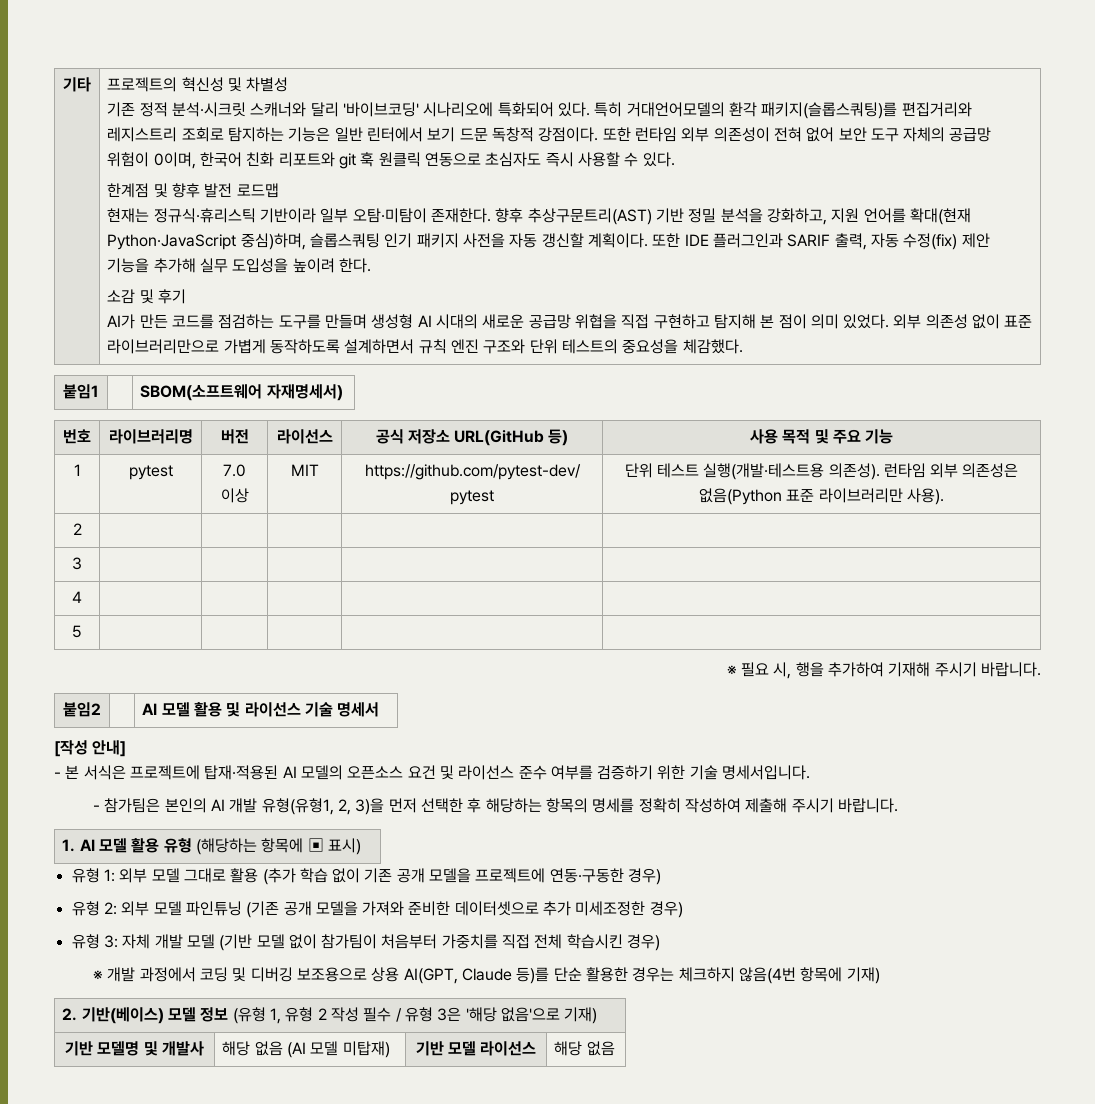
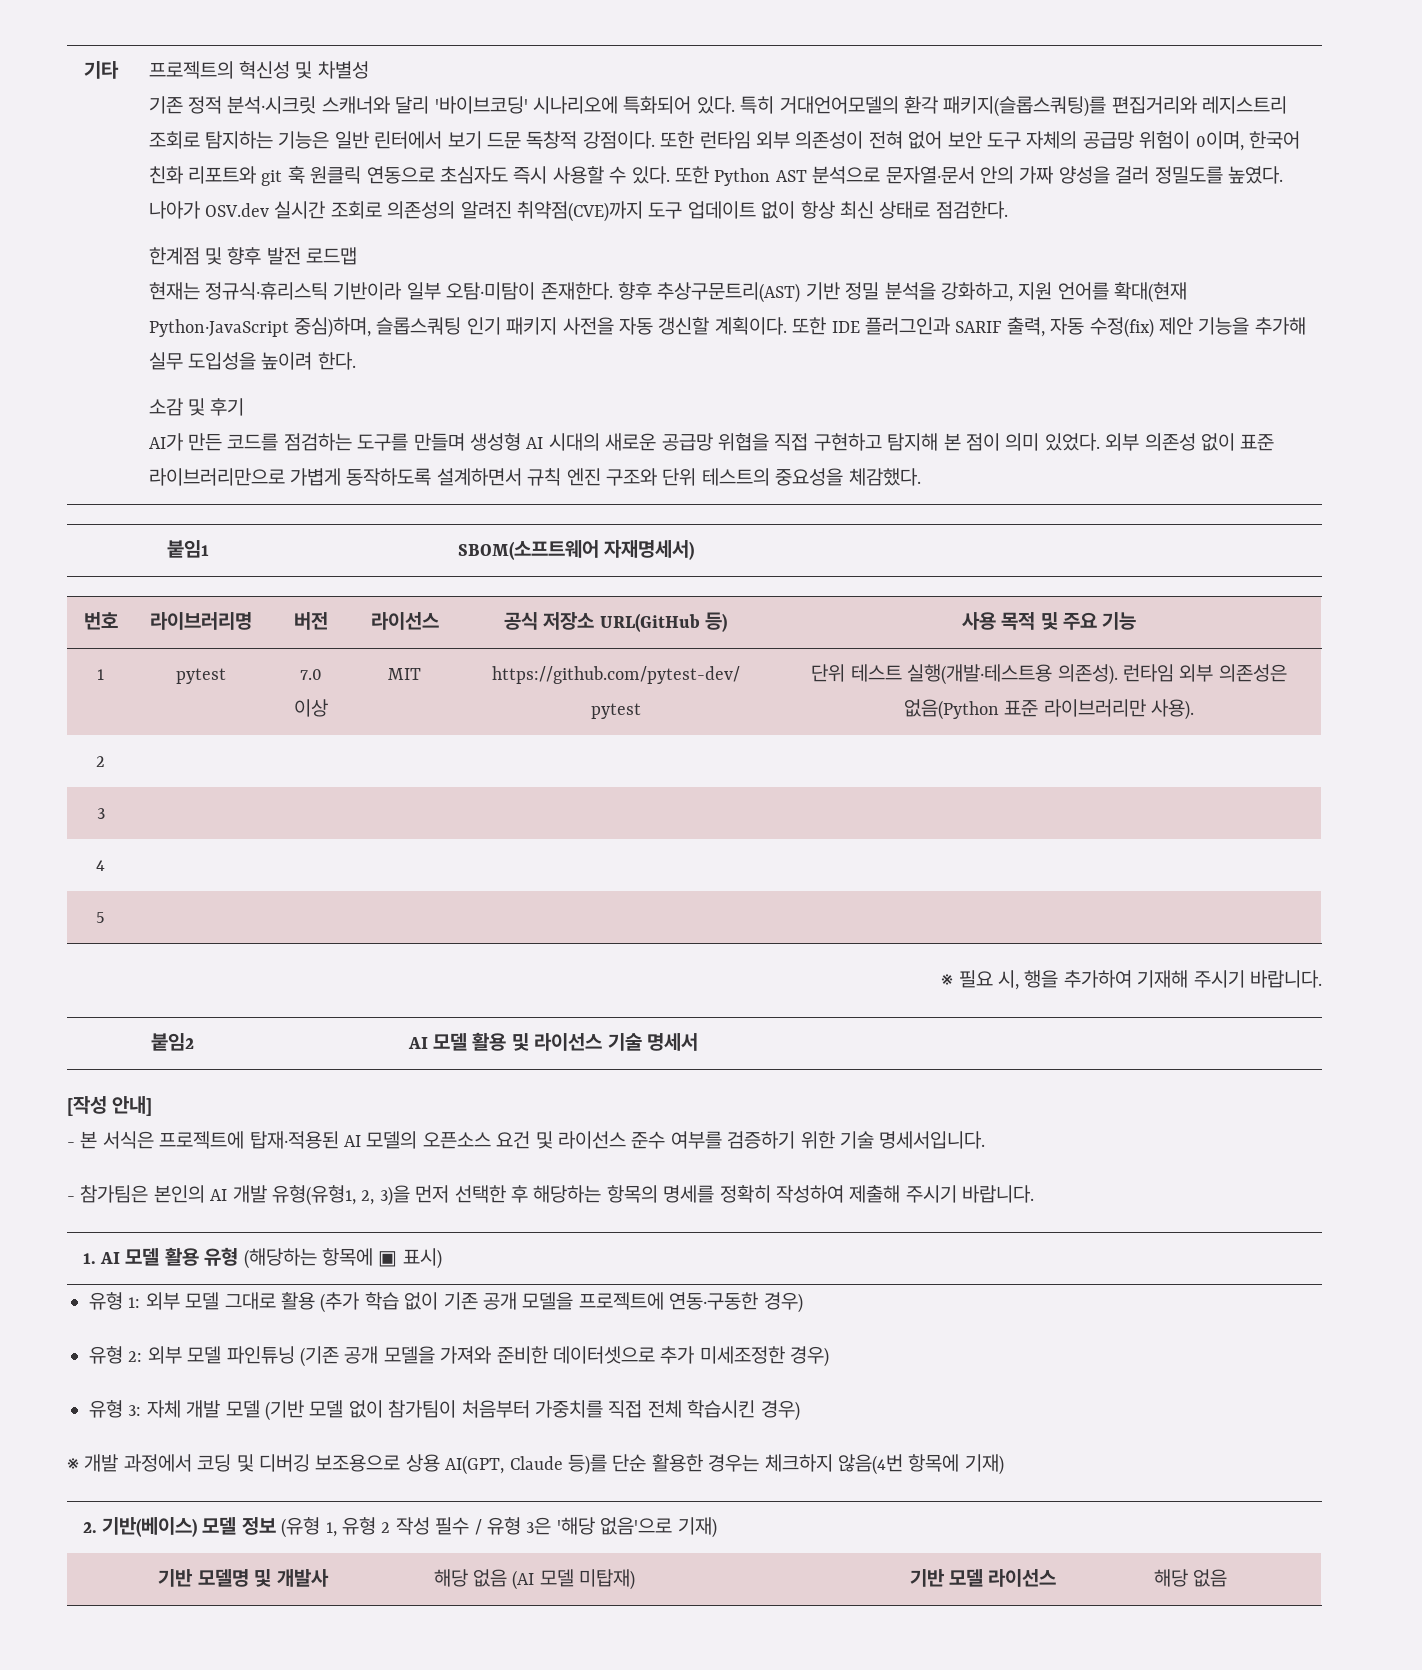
+ 또한 Python AST 분석으로 문자열·문서 안의 가짜 양성을 걸러 정밀도를 높였다. 나아가 OSV.dev 실시간 조회로 의존성의 알려진 취약점(CVE)까지 도구 업데이트 없이 항상 최신 상태로 점검한다.

